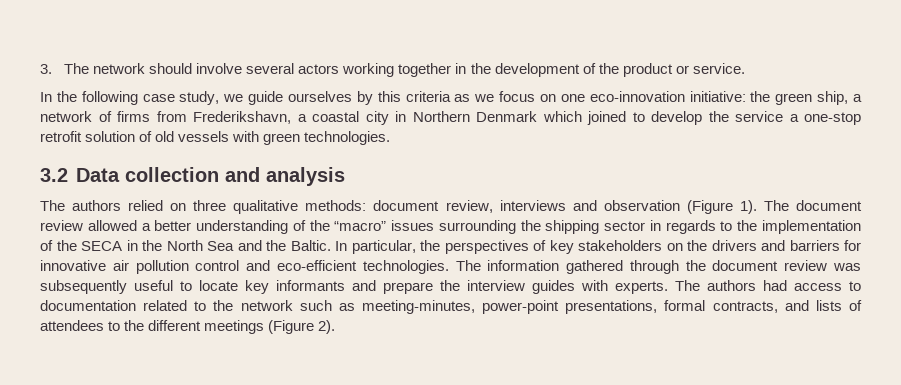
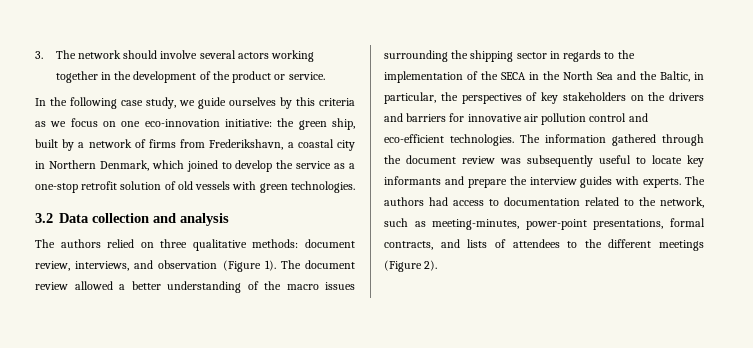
- In the following case study, we guide ourselves by this criteria as we focus on one eco-innovation initiative: the green ship, a network of firms from Frederikshavn, a coastal city in Northern Denmark which joined to develop the service a one-stop retrofit solution of old vessels with green technologies.
+ In the following case study, we guide ourselves by this criteria as we focus on one eco-innovation initiative: the green ship, built by a network of firms from Frederikshavn, a coastal city in Northern Denmark, which joined to develop the service as a one-stop retrofit solution of old vessels with green technologies.
- The authors relied on three qualitative methods: document review, interviews and observation (Figure 1).
+ The authors relied on three qualitative methods: document review, interviews, and observation (Figure 1).
- The document review allowed a better understanding of the “macro” issues surrounding the shipping sector in regards to the implementation of the SECA in the North Sea and the Baltic. In particular, the perspectives of key stakeholders on the drivers and barriers for innovative air pollution control and eco-efficient technologies.
+ The document review allowed a better understanding of the macro issues surrounding the shipping sector in regards to the implementation of the SECA in the North Sea and the Baltic, in particular, the perspectives of key stakeholders on the drivers and barriers for innovative air pollution control and eco-efficient technologies.
- The authors had access to documentation related to the network such as meeting-minutes, power-point presentations, formal contracts, and lists of attendees to the different meetings (Figure 2).
+ The authors had access to documentation related to the network, such as meeting-minutes, power-point presentations, formal contracts, and lists of attendees to the different meetings (Figure 2).

